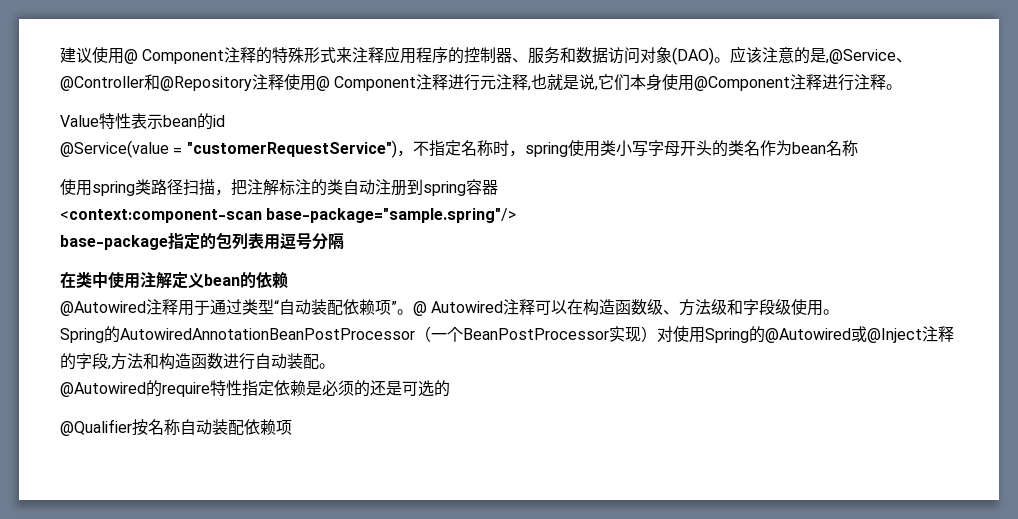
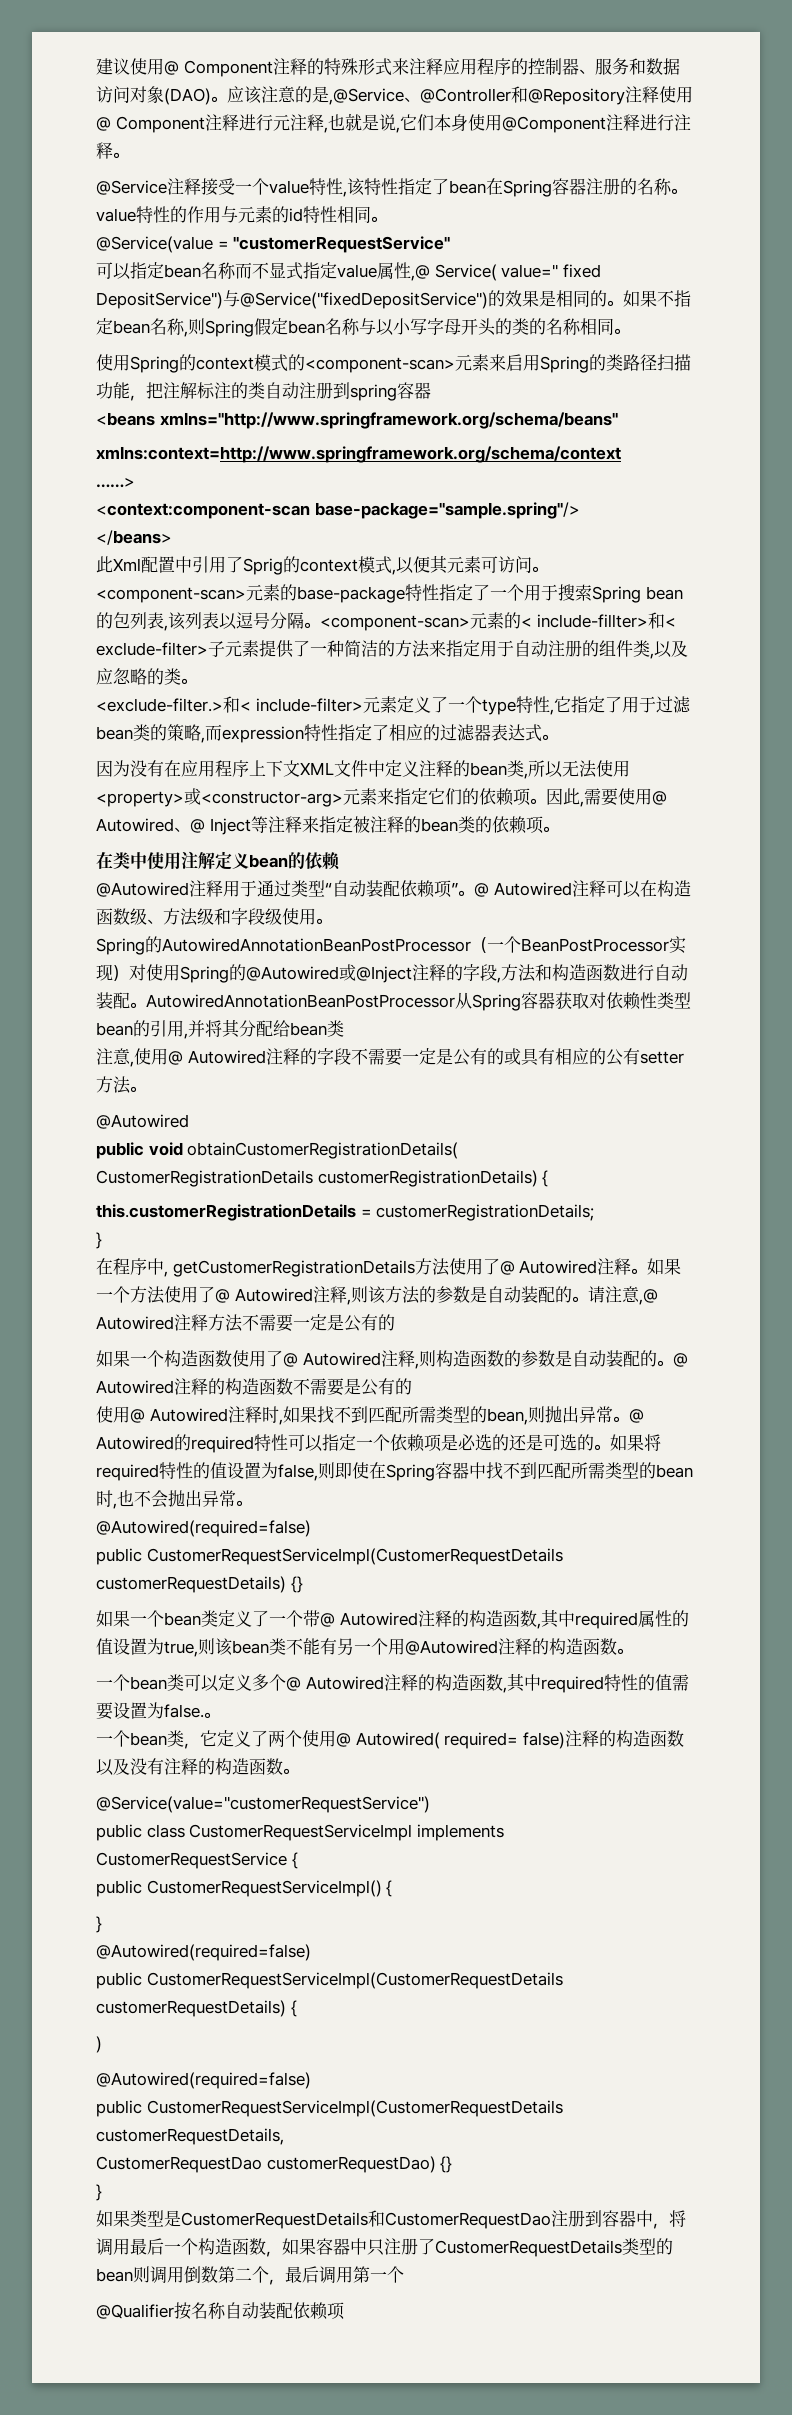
- Value特性表示bean的id
+ @Service注释接受一个value特性,该特性指定了bean在Spring容器注册的名称。value特性的作用与元素的id特性相同。
- @Service(value = "customerRequestService")，不指定名称时，spring使用类小写字母开头的类名作为bean名称
- 使用spring类路径扫描，把注解标注的类自动注册到spring容器
+ @Service(value = "customerRequestService"
+ 可以指定bean名称而不显式指定value属性,@ Service( value=" fixed DepositService")与@Service("fixedDepositService")的效果是相同的。如果不指定bean名称,则Spring假定bean名称与以小写字母开头的类的名称相同。
+ 使用Spring的context模式的<component-scan>元素来启用Spring的类路径扫描功能，把注解标注的类自动注册到spring容器
+ <beans xmlns="http://www.springframework.org/schema/beans"
+ xmlns:context=http://www.springframework.org/schema/context
+ ……>
  <context:component-scan base-package="sample.spring"/>
- base-package指定的包列表用逗号分隔
+ </beans>
+ 此Xml配置中引用了Sprig的context模式,以便其元素可访问。<component-scan>元素的base-package特性指定了一个用于搜索Spring bean的包列表,该列表以逗号分隔。<component-scan>元素的< include-fillter>和< exclude-filter>子元素提供了一种简洁的方法来指定用于自动注册的组件类,以及应忽略的类。
+ <exclude-filter.>和< include-filter>元素定义了一个type特性,它指定了用于过滤bean类的策略,而expression特性指定了相应的过滤器表达式。
+ 因为没有在应用程序上下文XML文件中定义注释的bean类,所以无法使用<property>或<constructor-arg>元素来指定它们的依赖项。因此,需要使用@ Autowired、@ Inject等注释来指定被注释的bean类的依赖项。
- Spring的AutowiredAnnotationBeanPostProcessor（一个BeanPostProcessor实现）对使用Spring的@Autowired或@Inject注释的字段,方法和构造函数进行自动装配。
- @Autowired的require特性指定依赖是必须的还是可选的
+ Spring的AutowiredAnnotationBeanPostProcessor（一个BeanPostProcessor实现）对使用Spring的@Autowired或@Inject注释的字段,方法和构造函数进行自动装配。AutowiredAnnotationBeanPostProcessor从Spring容器获取对依赖性类型bean的引用,并将其分配给bean类
+ 注意,使用@ Autowired注释的字段不需要一定是公有的或具有相应的公有setter方法。
+ @Autowired
+ public void obtainCustomerRegistrationDetails(
+ CustomerRegistrationDetails customerRegistrationDetails) {
+ this.customerRegistrationDetails = customerRegistrationDetails;
+ }
+ 在程序中, getCustomerRegistrationDetails方法使用了@ Autowired注释。如果一个方法使用了@ Autowired注释,则该方法的参数是自动装配的。请注意,@ Autowired注释方法不需要一定是公有的
+ 如果一个构造函数使用了@ Autowired注释,则构造函数的参数是自动装配的。@ Autowired注释的构造函数不需要是公有的
+ 使用@ Autowired注释时,如果找不到匹配所需类型的bean,则抛出异常。@ Autowired的required特性可以指定一个依赖项是必选的还是可选的。如果将required特性的值设置为false,则即使在Spring容器中找不到匹配所需类型的bean时,也不会抛出异常。
+ @Autowired(required=false)
+ public CustomerRequestServiceImpl(CustomerRequestDetails customerRequestDetails) {}
+ 如果一个bean类定义了一个带@ Autowired注释的构造函数,其中required属性的值设置为true,则该bean类不能有另一个用@Autowired注释的构造函数。
+ 一个bean类可以定义多个@ Autowired注释的构造函数,其中required特性的值需要设置为false.。
+ 一个bean类，它定义了两个使用@ Autowired( required= false)注释的构造函数以及没有注释的构造函数。
+ @Service(value="customerRequestService")
+ public class CustomerRequestServiceImpl implements CustomerRequestService {
+ public CustomerRequestServiceImpl() {
+ }
+ @Autowired(required=false)
+ public CustomerRequestServiceImpl(CustomerRequestDetails customerRequestDetails) {
+ )
+ @Autowired(required=false)
+ public CustomerRequestServiceImpl(CustomerRequestDetails customerRequestDetails,
+ CustomerRequestDao customerRequestDao) {}
+ }
+ 如果类型是CustomerRequestDetails和CustomerRequestDao注册到容器中，将调用最后一个构造函数，如果容器中只注册了CustomerRequestDetails类型的bean则调用倒数第二个，最后调用第一个

